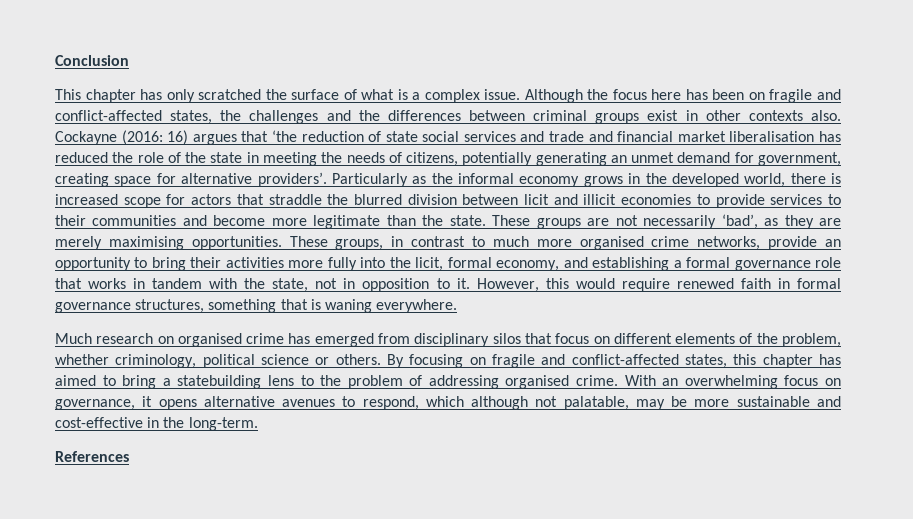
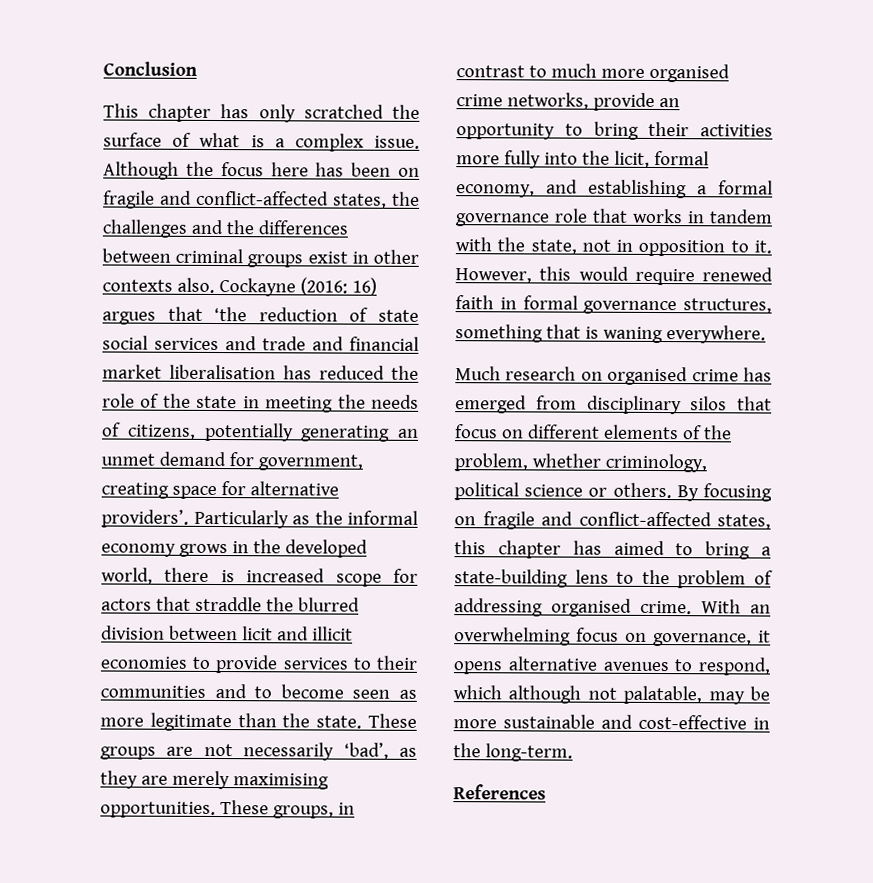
- Particularly as the informal economy grows in the developed world, there is increased scope for actors that straddle the blurred division between licit and illicit economies to provide services to their communities and become more legitimate than the state.
+ Particularly as the informal economy grows in the developed world, there is increased scope for actors that straddle the blurred division between licit and illicit economies to provide services to their communities and to become seen as more legitimate than the state.
- By focusing on fragile and conflict-affected states, this chapter has aimed to bring a statebuilding lens to the problem of addressing organised crime.
+ By focusing on fragile and conflict-affected states, this chapter has aimed to bring a state-building lens to the problem of addressing organised crime.

